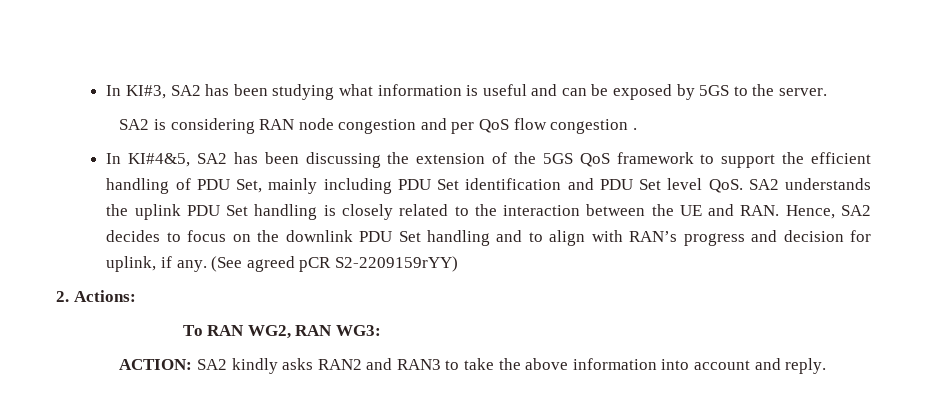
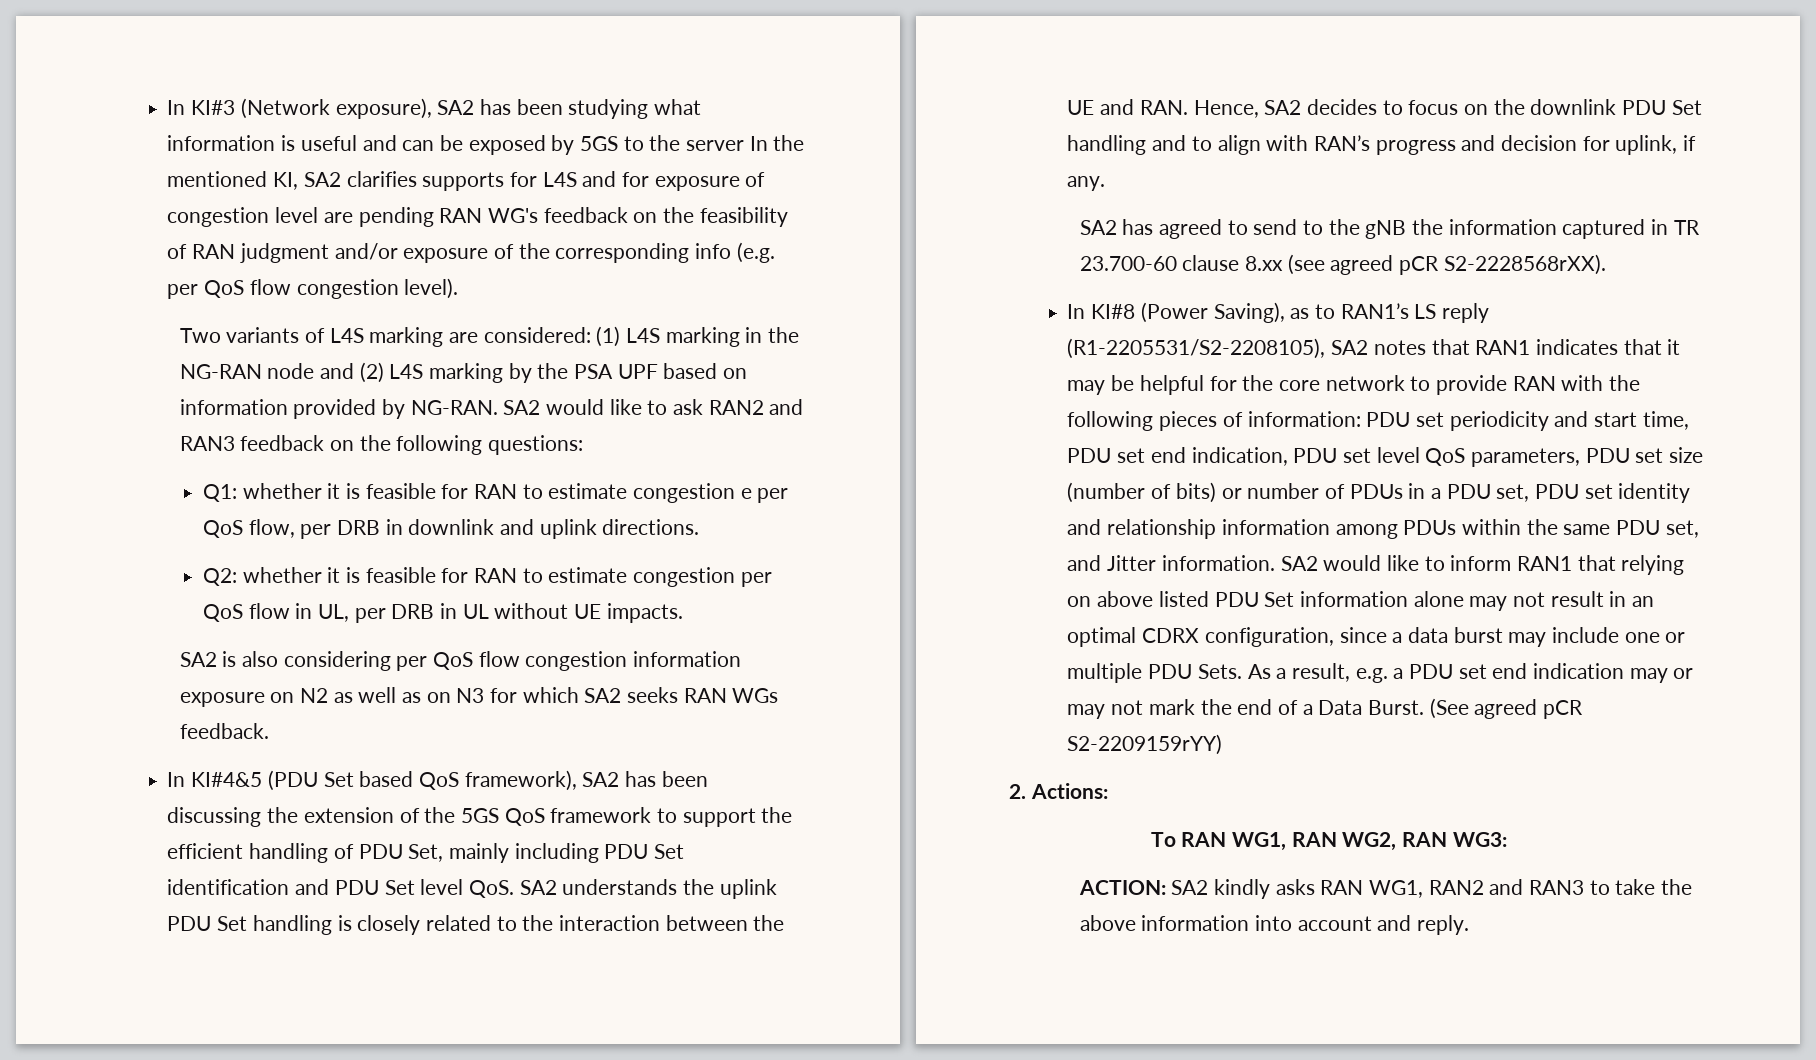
- In KI#3, SA2 has been studying what information is useful and can be exposed by 5GS to the server.
- SA2 is considering RAN node congestion and per QoS flow congestion .
- In KI#4&5, SA2 has been discussing the extension of the 5GS QoS framework to support the efficient handling of PDU Set, mainly including PDU Set identification and PDU Set level QoS. SA2 understands the uplink PDU Set handling is closely related to the interaction between the UE and RAN. Hence, SA2 decides to focus on the downlink PDU Set handling and to align with RAN’s progress and decision for uplink, if any.
+ In KI#3 (Network exposure), SA2 has been studying what information is useful and can be exposed by 5GS to the server In the mentioned KI, SA2 clarifies supports for L4S and for exposure of congestion level are pending RAN WG's feedback on the feasibility of RAN judgment and/or exposure of the corresponding info (e.g. per QoS flow congestion level).
+ Two variants of L4S marking are considered: (1) L4S marking in the NG-RAN node and (2) L4S marking by the PSA UPF based on information provided by NG-RAN. SA2 would like to ask RAN2 and RAN3 feedback on the following questions:
+ Q1: whether it is feasible for RAN to estimate congestion e per QoS flow, per DRB in downlink and uplink directions.
+ Q2: whether it is feasible for RAN to estimate congestion per QoS flow in UL, per DRB in UL without UE impacts.
+ SA2 is also considering per QoS flow congestion information exposure on N2 as well as on N3 for which SA2 seeks RAN WGs feedback.
+ In KI#4&5 (PDU Set based QoS framework), SA2 has been discussing the extension of the 5GS QoS framework to support the efficient handling of PDU Set, mainly including PDU Set identification and PDU Set level QoS. SA2 understands the uplink PDU Set handling is closely related to the interaction between the UE and RAN. Hence, SA2 decides to focus on the downlink PDU Set handling and to align with RAN’s progress and decision for uplink, if any.
+ SA2 has agreed to send to the gNB the information captured in TR 23.700-60 clause 8.xx (see agreed pCR S2-2228568rXX).
+ In KI#8 (Power Saving), as to RAN1’s LS reply (R1-2205531/S2-2208105), SA2 notes that RAN1 indicates that it may be helpful for the core network to provide RAN with the following pieces of information: PDU set periodicity and start time, PDU set end indication, PDU set level QoS parameters, PDU set size (number of bits) or number of PDUs in a PDU set, PDU set identity and relationship information among PDUs within the same PDU set, and Jitter information. SA2 would like to inform RAN1 that relying on above listed PDU Set information alone may not result in an optimal CDRX configuration, since a data burst may include one or multiple PDU Sets. As a result, e.g. a PDU set end indication may or may not mark the end of a Data Burst.
- To RAN WG2, RAN WG3:
+ To RAN WG1, RAN WG2, RAN WG3:
- ACTION: SA2 kindly asks RAN2 and RAN3 to take the above information into account and reply.
+ ACTION: SA2 kindly asks RAN WG1, RAN2 and RAN3 to take the above information into account and reply.

